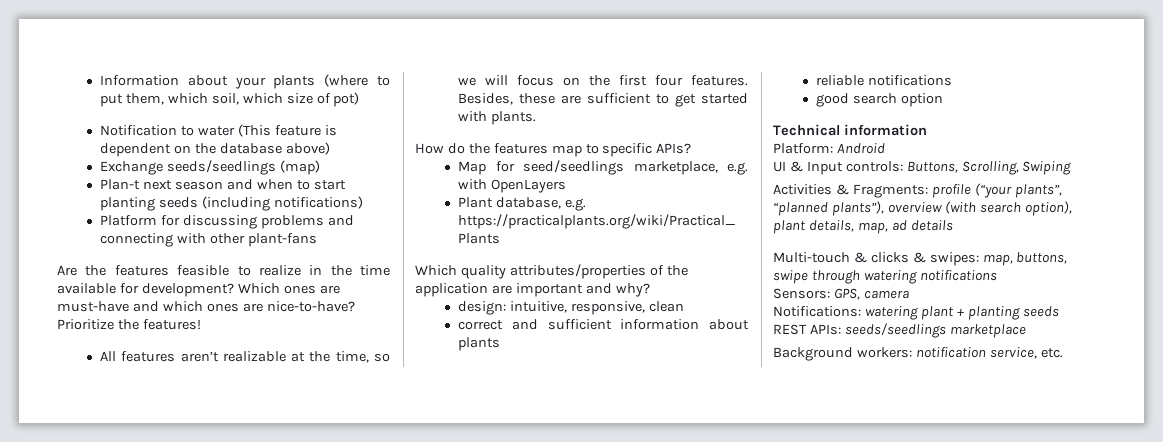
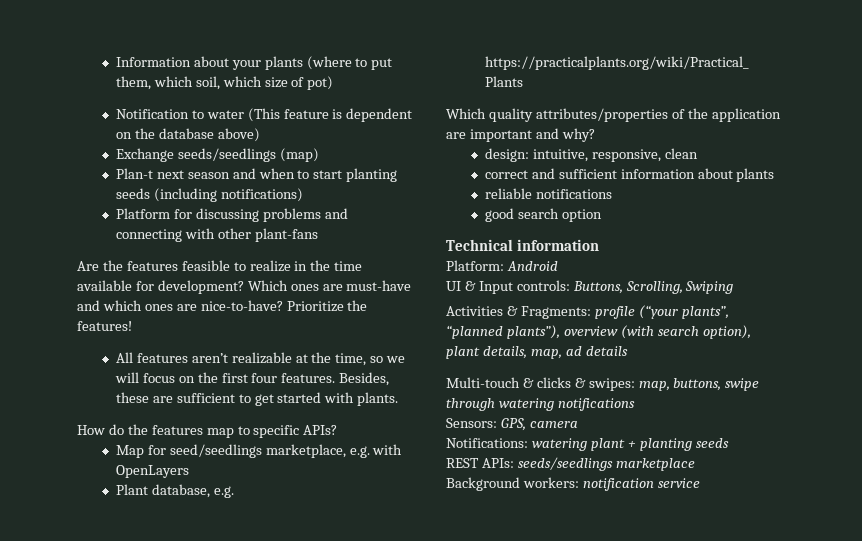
- Background workers: notification service, etc.
+ Background workers: notification service

